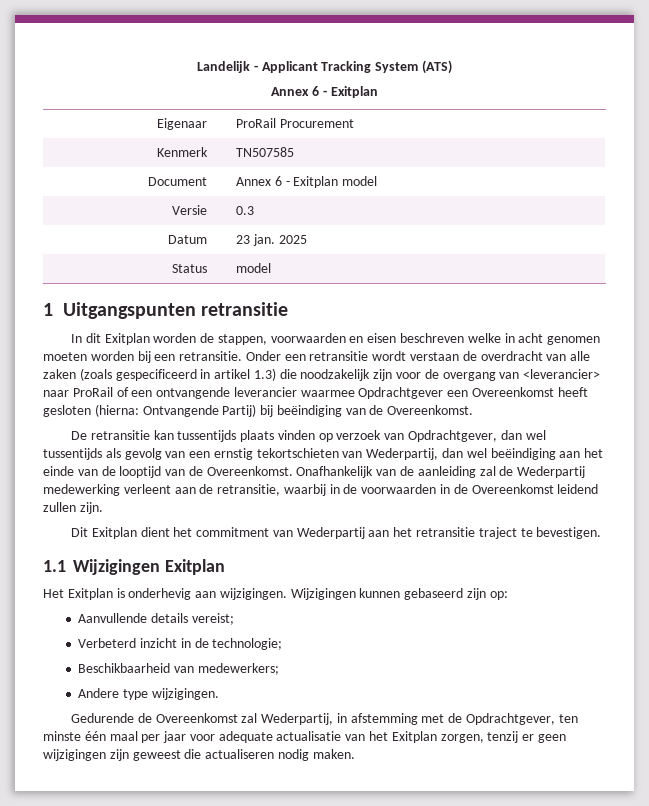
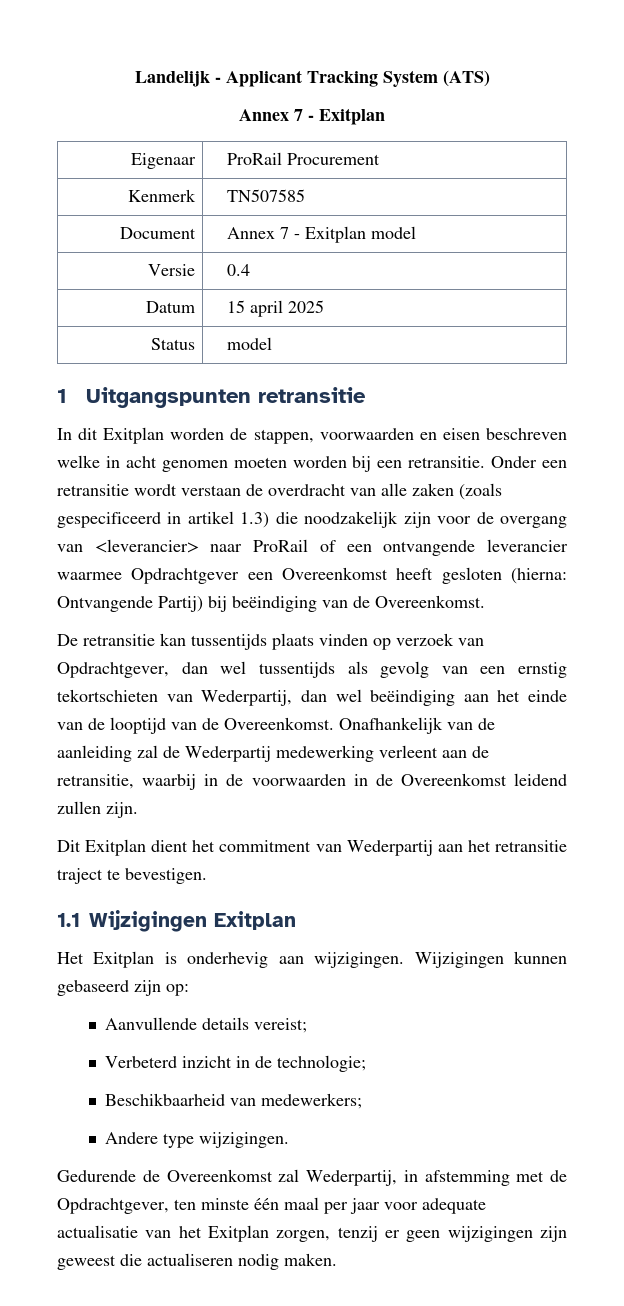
  Landelijk - Applicant Tracking System (ATS)
- Annex 6 - Exitplan
+ Annex 7 - Exitplan
- Document | Annex 6 - Exitplan model
+ Document | Annex 7 - Exitplan model
- Versie | 0.3
+ Versie | 0.4
- Datum | 23 jan. 2025
+ Datum | 15 april 2025

